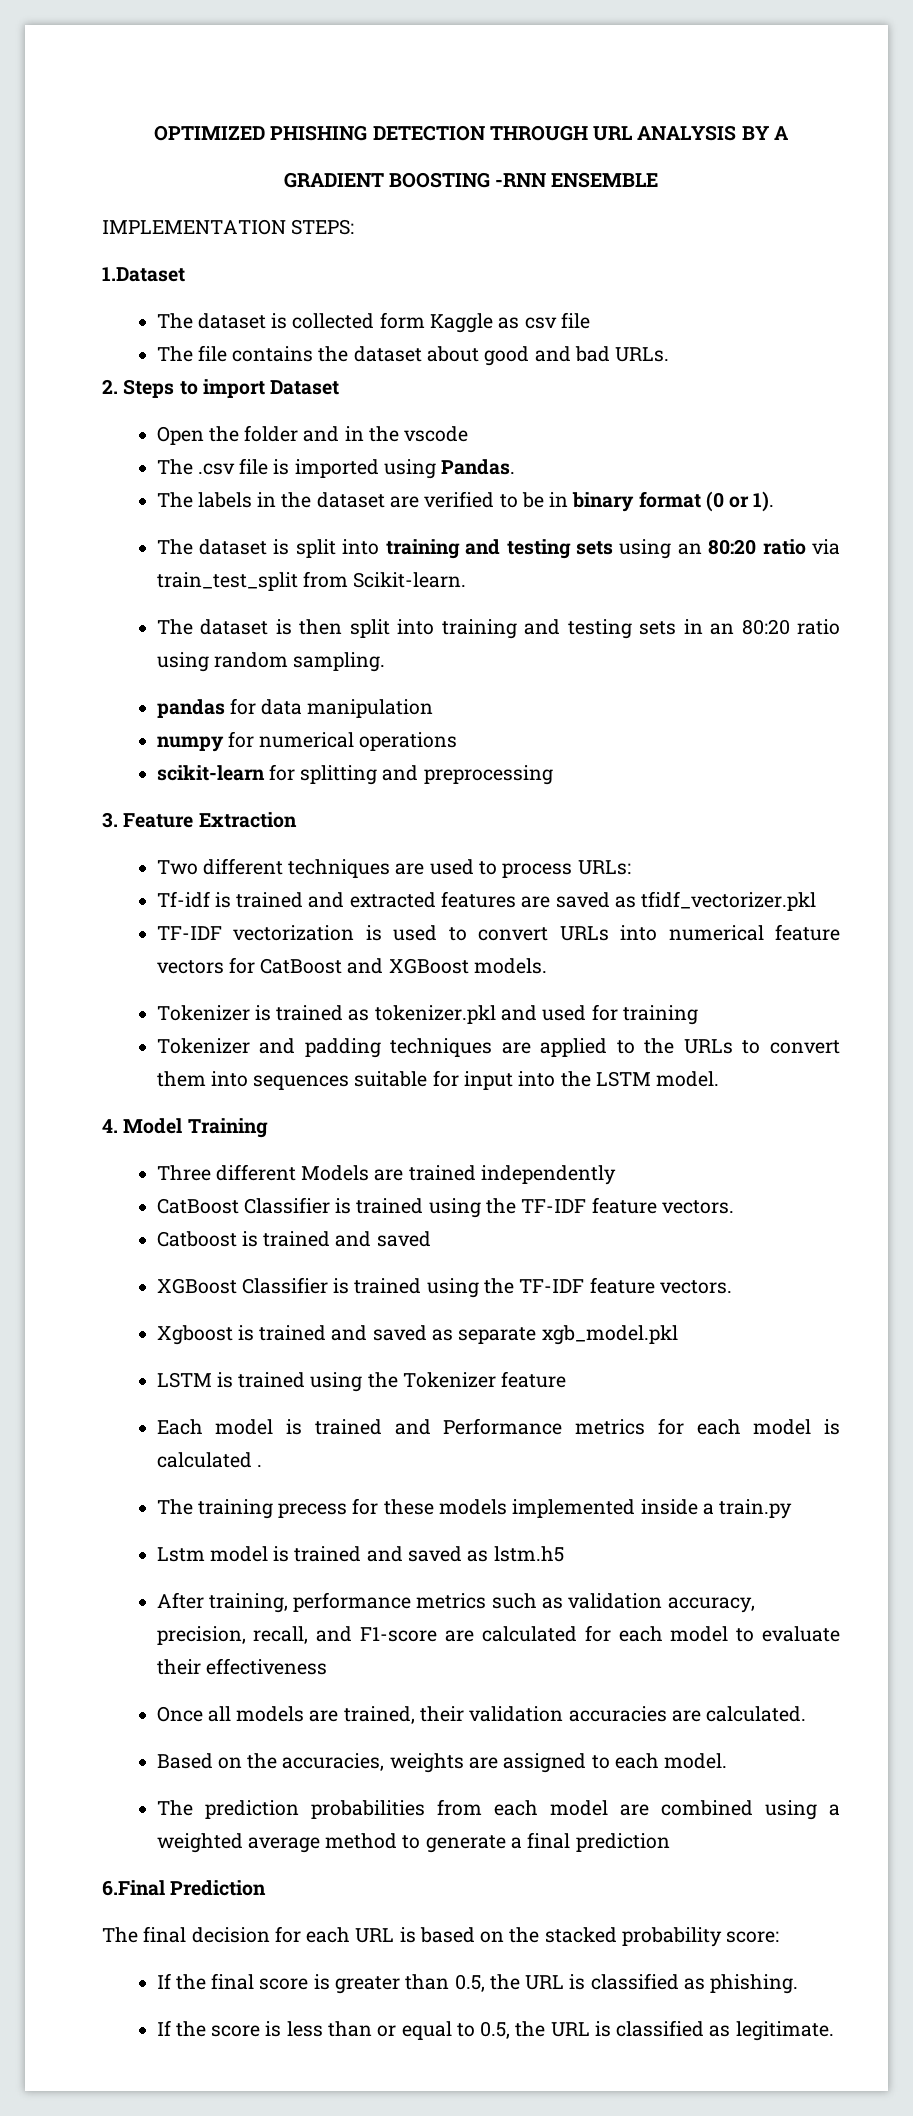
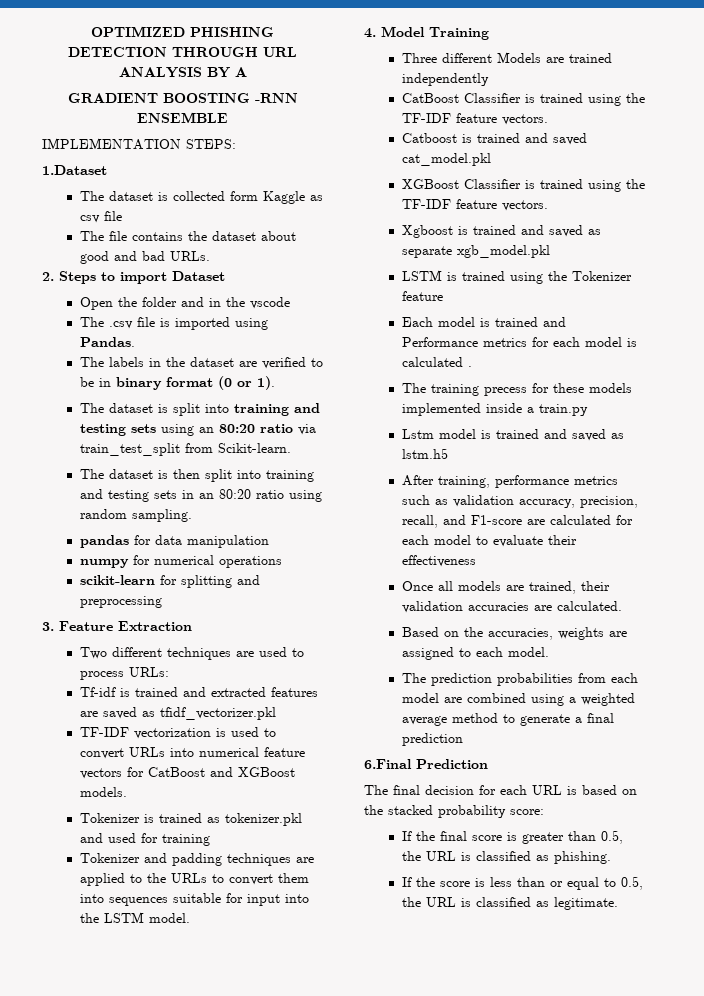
- Catboost is trained and saved
+ Catboost is trained and saved cat_model.pkl

